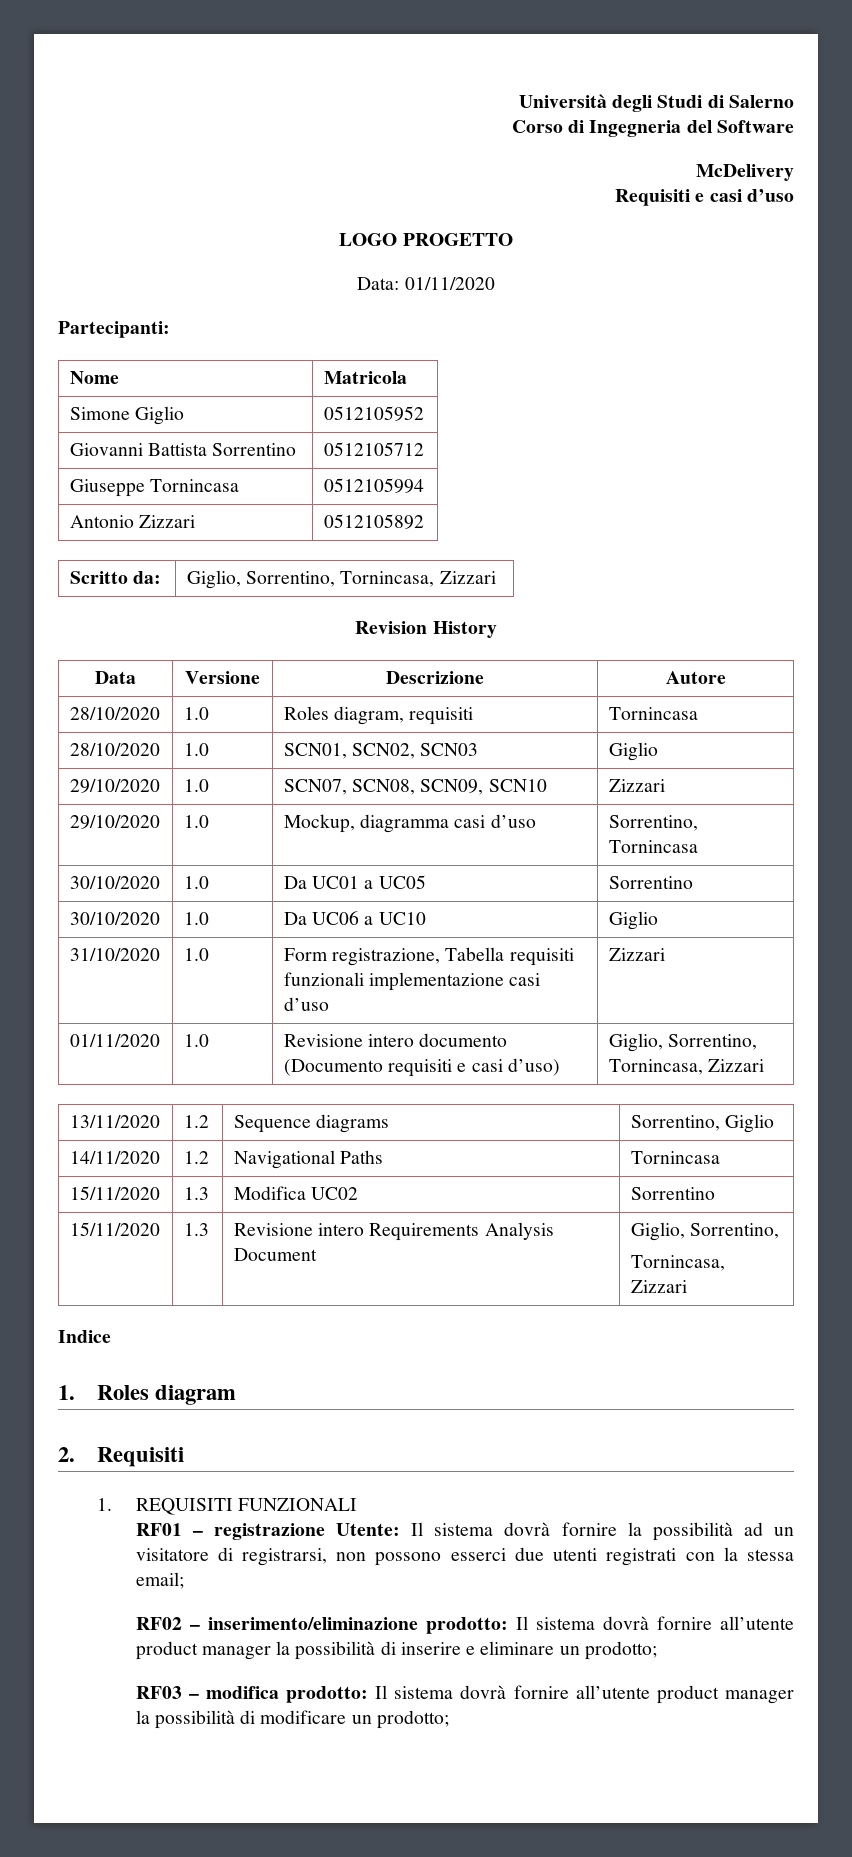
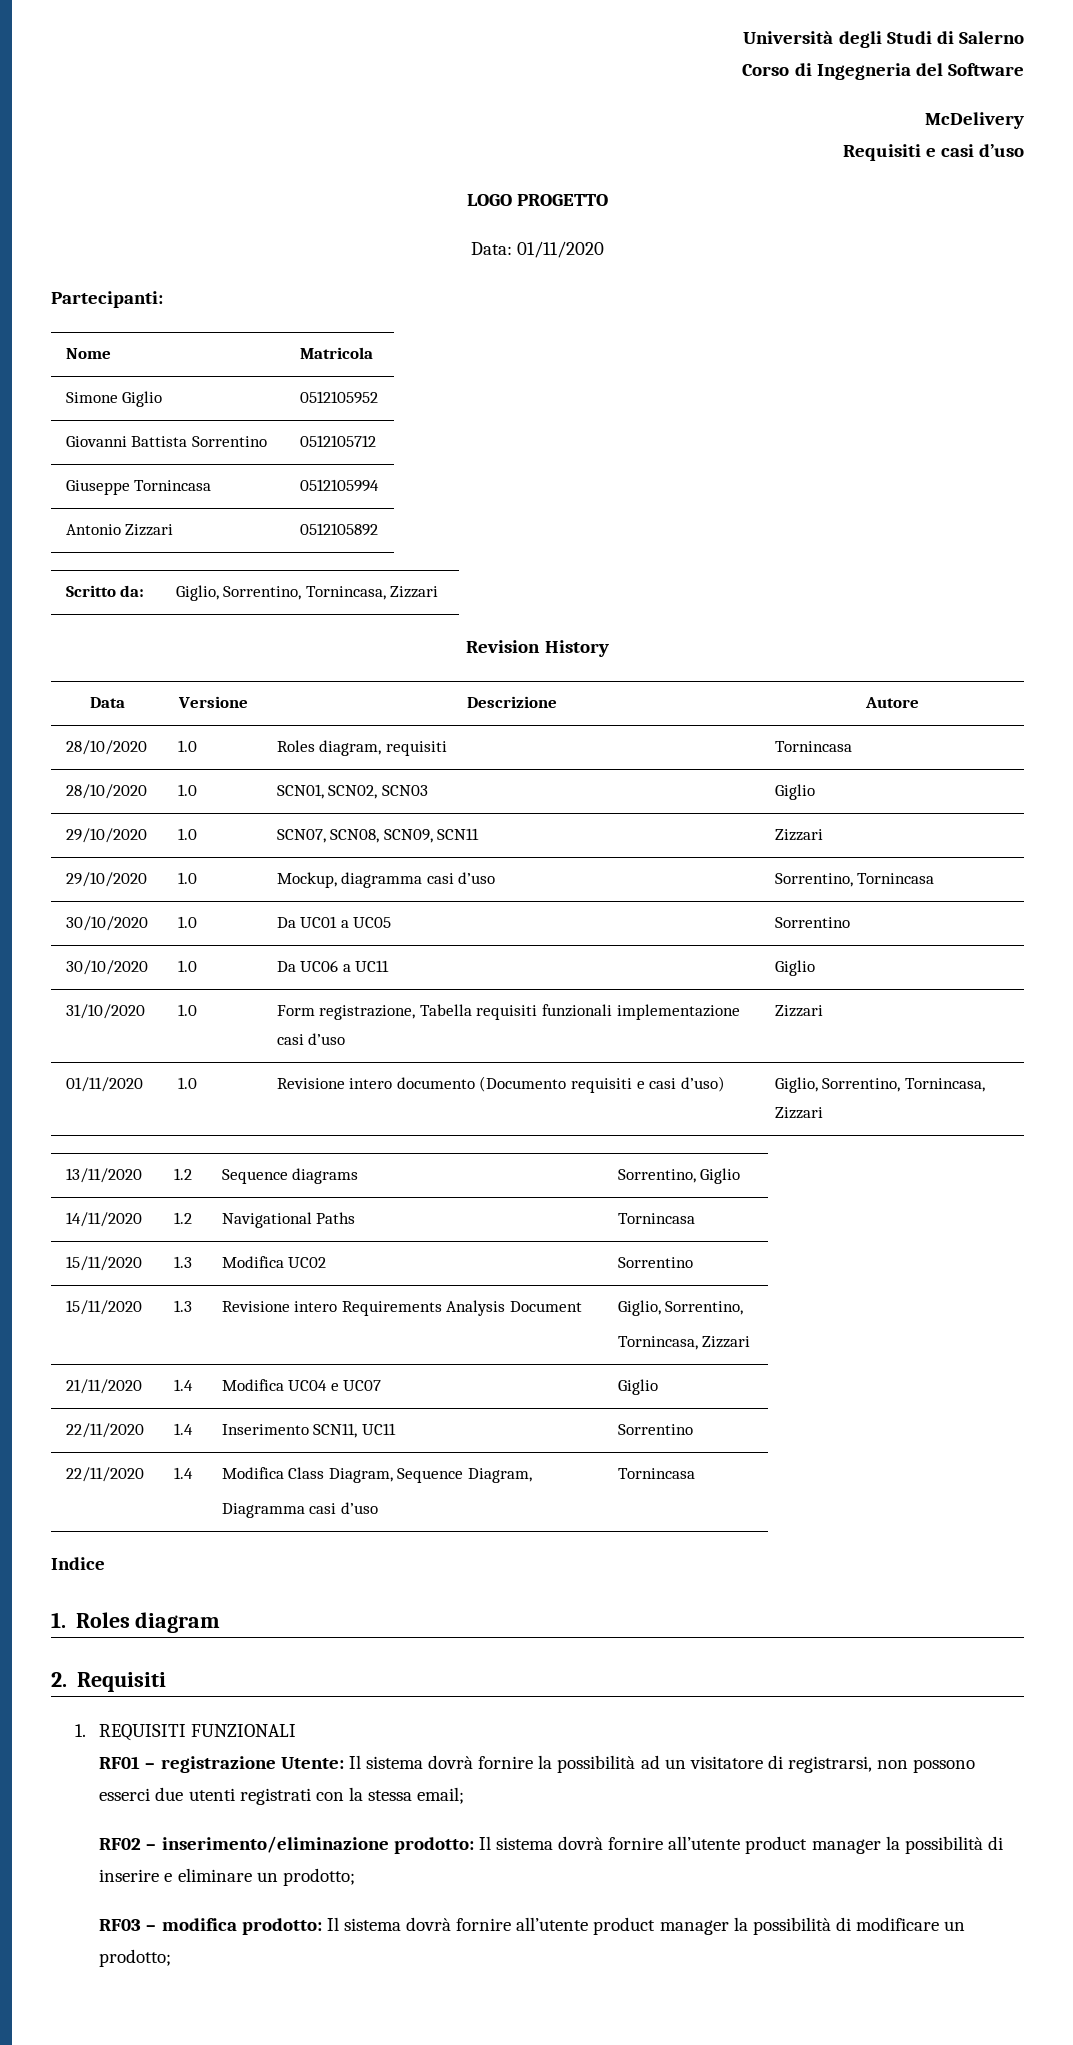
- 29/10/2020 | 1.0 | SCN07, SCN08, SCN09, SCN10 | Zizzari
+ 29/10/2020 | 1.0 | SCN07, SCN08, SCN09, SCN11 | Zizzari
- 30/10/2020 | 1.0 | Da UC06 a UC10 | Giglio
+ 30/10/2020 | 1.0 | Da UC06 a UC11 | Giglio
+ 21/11/2020 | 1.4 | Modifica UC04 e UC07 | Giglio
+ 22/11/2020 | 1.4 | Inserimento SCN11, UC11 | Sorrentino
+ 22/11/2020 | 1.4 | Modifica Class Diagram, Sequence Diagram,
+ Diagramma casi d’uso | Tornincasa

